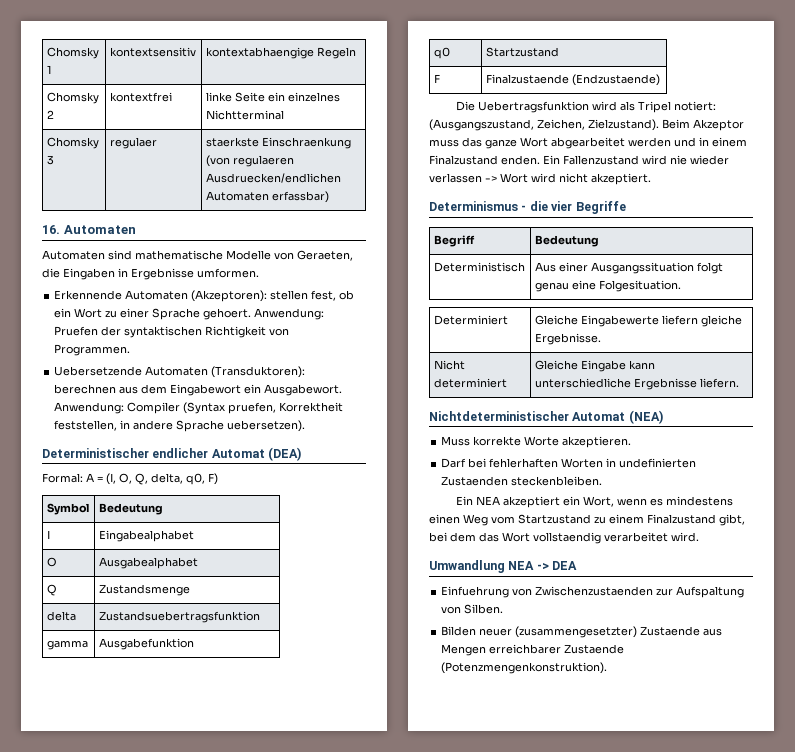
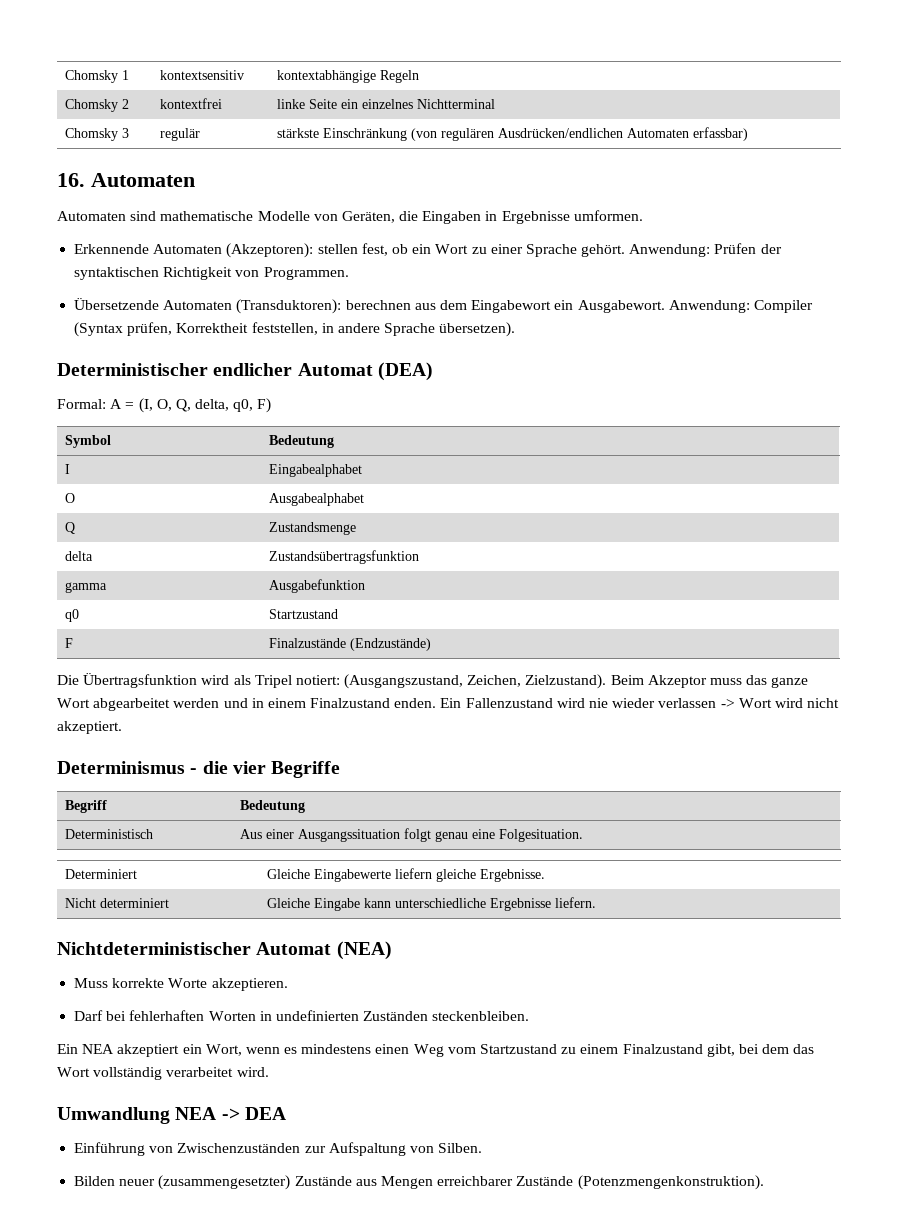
- Chomsky 1 | kontextsensitiv | kontextabhaengige Regeln
+ Chomsky 1 | kontextsensitiv | kontextabhängige Regeln
- Chomsky 3 | regulaer | staerkste Einschraenkung (von regulaeren Ausdruecken/endlichen Automaten erfassbar)
+ Chomsky 3 | regulär | stärkste Einschränkung (von regulären Ausdrücken/endlichen Automaten erfassbar)
- Automaten sind mathematische Modelle von Geraeten, die Eingaben in Ergebnisse umformen.
+ Automaten sind mathematische Modelle von Geräten, die Eingaben in Ergebnisse umformen.
- Erkennende Automaten (Akzeptoren): stellen fest, ob ein Wort zu einer Sprache gehoert. Anwendung: Pruefen der syntaktischen Richtigkeit von Programmen.
+ Erkennende Automaten (Akzeptoren): stellen fest, ob ein Wort zu einer Sprache gehört. Anwendung: Prüfen der syntaktischen Richtigkeit von Programmen.
- Uebersetzende Automaten (Transduktoren): berechnen aus dem Eingabewort ein Ausgabewort.
+ Übersetzende Automaten (Transduktoren): berechnen aus dem Eingabewort ein Ausgabewort.
- Anwendung: Compiler (Syntax pruefen, Korrektheit feststellen, in andere Sprache uebersetzen).
+ Anwendung: Compiler (Syntax prüfen, Korrektheit feststellen, in andere Sprache übersetzen).
- delta | Zustandsuebertragsfunktion
+ delta | Zustandsübertragsfunktion
- F | Finalzustaende (Endzustaende)
+ F | Finalzustände (Endzustände)
- Die Uebertragsfunktion wird als Tripel notiert: (Ausgangszustand, Zeichen, Zielzustand).
+ Die Übertragsfunktion wird als Tripel notiert: (Ausgangszustand, Zeichen, Zielzustand).
- Darf bei fehlerhaften Worten in undefinierten Zustaenden steckenbleiben.
+ Darf bei fehlerhaften Worten in undefinierten Zuständen steckenbleiben.
- Ein NEA akzeptiert ein Wort, wenn es mindestens einen Weg vom Startzustand zu einem Finalzustand gibt, bei dem das Wort vollstaendig verarbeitet wird.
+ Ein NEA akzeptiert ein Wort, wenn es mindestens einen Weg vom Startzustand zu einem Finalzustand gibt, bei dem das Wort vollständig verarbeitet wird.
- Einfuehrung von Zwischenzustaenden zur Aufspaltung von Silben.
+ Einführung von Zwischenzuständen zur Aufspaltung von Silben.
- Bilden neuer (zusammengesetzter) Zustaende aus Mengen erreichbarer Zustaende (Potenzmengenkonstruktion).
+ Bilden neuer (zusammengesetzter) Zustände aus Mengen erreichbarer Zustände (Potenzmengenkonstruktion).

